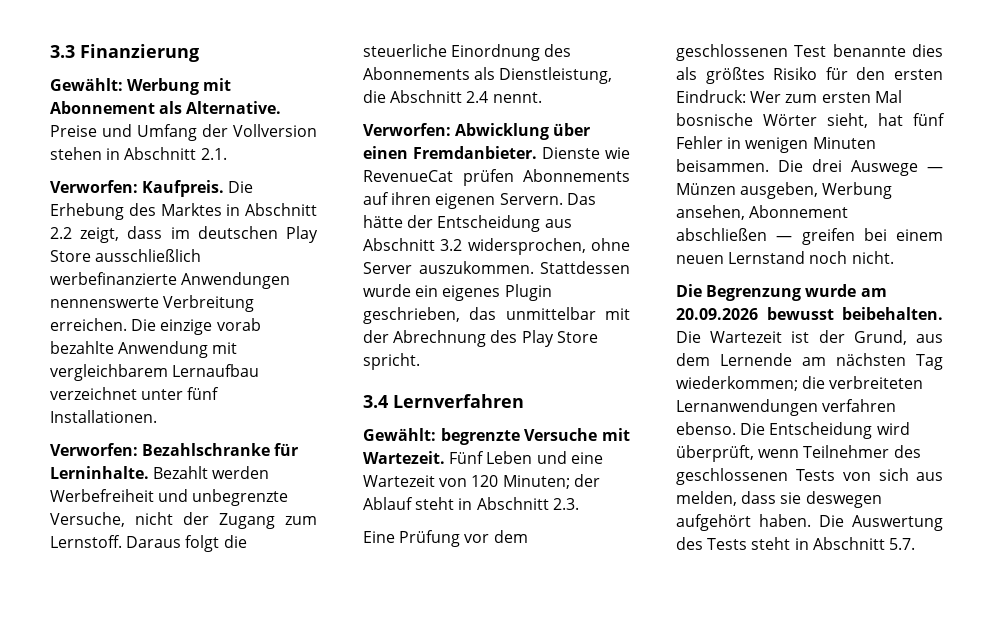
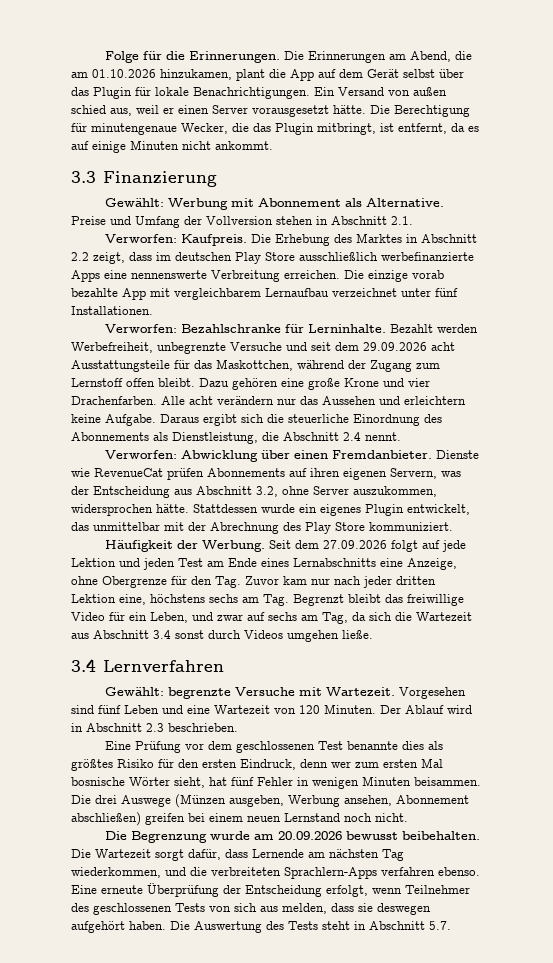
+ Folge für die Erinnerungen. Die Erinnerungen am Abend, die am 01.10.2026 hinzukamen, plant die App auf dem Gerät selbst über das Plugin für lokale Benachrichtigungen. Ein Versand von außen schied aus, weil er einen Server vorausgesetzt hätte. Die Berechtigung für minutengenaue Wecker, die das Plugin mitbringt, ist entfernt, da es auf einige Minuten nicht ankommt.
- Die Erhebung des Marktes in Abschnitt 2.2 zeigt, dass im deutschen Play Store ausschließlich werbefinanzierte Anwendungen nennenswerte Verbreitung erreichen.
+ Die Erhebung des Marktes in Abschnitt 2.2 zeigt, dass im deutschen Play Store ausschließlich werbefinanzierte Apps eine nennenswerte Verbreitung erreichen.
- Die einzige vorab bezahlte Anwendung mit vergleichbarem Lernaufbau verzeichnet unter fünf Installationen.
+ Die einzige vorab bezahlte App mit vergleichbarem Lernaufbau verzeichnet unter fünf Installationen.
- Bezahlt werden Werbefreiheit und unbegrenzte Versuche, nicht der Zugang zum Lernstoff. Daraus folgt die steuerliche Einordnung des Abonnements als Dienstleistung, die Abschnitt 2.4 nennt.
+ Bezahlt werden Werbefreiheit, unbegrenzte Versuche und seit dem 29.09.2026 acht Ausstattungsteile für das Maskottchen, während der Zugang zum Lernstoff offen bleibt. Dazu gehören eine große Krone und vier Drachenfarben. Alle acht verändern nur das Aussehen und erleichtern keine Aufgabe. Daraus ergibt sich die steuerliche Einordnung des Abonnements als Dienstleistung, die Abschnitt 2.4 nennt.
- Dienste wie RevenueCat prüfen Abonnements auf ihren eigenen Servern. Das hätte der Entscheidung aus Abschnitt 3.2 widersprochen, ohne Server auszukommen.
+ Dienste wie RevenueCat prüfen Abonnements auf ihren eigenen Servern, was der Entscheidung aus Abschnitt 3.2, ohne Server auszukommen, widersprochen hätte.
- Stattdessen wurde ein eigenes Plugin geschrieben, das unmittelbar mit der Abrechnung des Play Store spricht.
+ Stattdessen wurde ein eigenes Plugin entwickelt, das unmittelbar mit der Abrechnung des Play Store kommuniziert.
+ Häufigkeit der Werbung. Seit dem 27.09.2026 folgt auf jede Lektion und jeden Test am Ende eines Lernabschnitts eine Anzeige, ohne Obergrenze für den Tag. Zuvor kam nur nach jeder dritten Lektion eine, höchstens sechs am Tag. Begrenzt bleibt das freiwillige Video für ein Leben, und zwar auf sechs am Tag, da sich die Wartezeit aus Abschnitt 3.4 sonst durch Videos umgehen ließe.
- Fünf Leben und eine Wartezeit von 120 Minuten; der Ablauf steht in Abschnitt 2.3.
+ Vorgesehen sind fünf Leben und eine Wartezeit von 120 Minuten. Der Ablauf wird in Abschnitt 2.3 beschrieben.
- Eine Prüfung vor dem geschlossenen Test benannte dies als größtes Risiko für den ersten Eindruck: Wer zum ersten Mal bosnische Wörter sieht, hat fünf Fehler in wenigen Minuten beisammen.
+ Eine Prüfung vor dem geschlossenen Test benannte dies als größtes Risiko für den ersten Eindruck, denn wer zum ersten Mal bosnische Wörter sieht, hat fünf Fehler in wenigen Minuten beisammen.
- Die drei Auswege — Münzen ausgeben, Werbung ansehen, Abonnement abschließen — greifen bei einem neuen Lernstand noch nicht.
+ Die drei Auswege (Münzen ausgeben, Werbung ansehen, Abonnement abschließen) greifen bei einem neuen Lernstand noch nicht.
- Die Wartezeit ist der Grund, aus dem Lernende am nächsten Tag wiederkommen; die verbreiteten Lernanwendungen verfahren ebenso.
+ Die Wartezeit sorgt dafür, dass Lernende am nächsten Tag wiederkommen, und die verbreiteten Sprachlern-Apps verfahren ebenso.
- Die Entscheidung wird überprüft, wenn Teilnehmer des geschlossenen Tests von sich aus melden, dass sie deswegen aufgehört haben.
+ Eine erneute Überprüfung der Entscheidung erfolgt, wenn Teilnehmer des geschlossenen Tests von sich aus melden, dass sie deswegen aufgehört haben.

